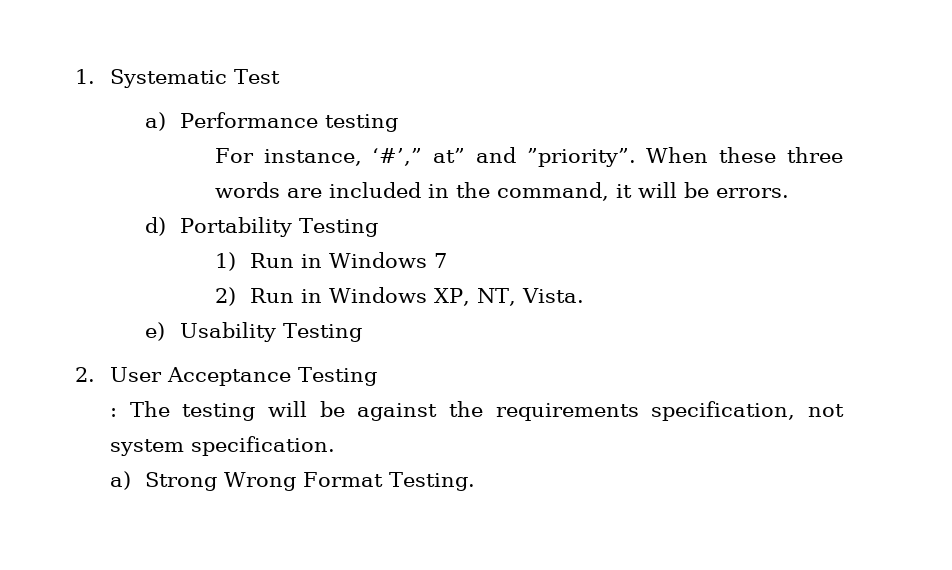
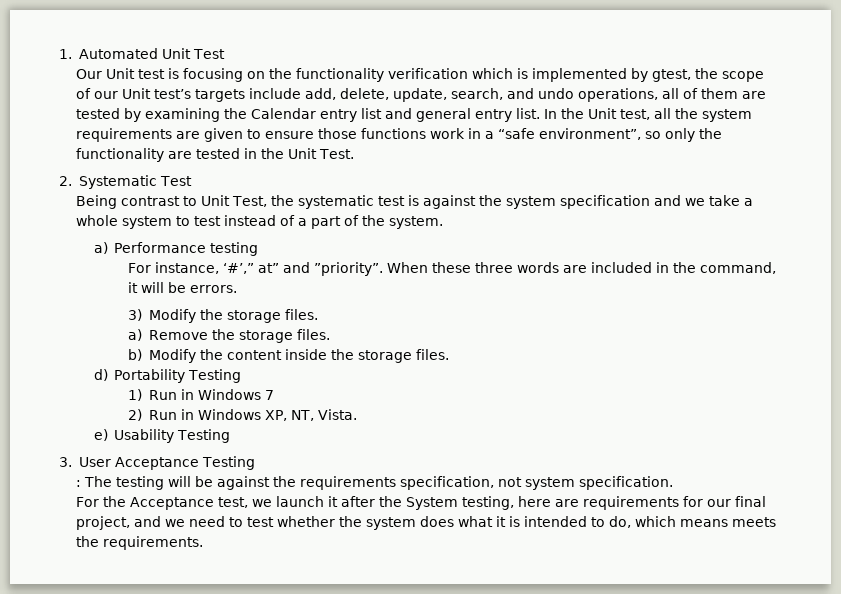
- 1. Systematic Test
+ 1. Automated Unit Test
+ Our Unit test is focusing on the functionality verification which is implemented by gtest, the scope of our Unit test’s targets include add, delete, update, search, and undo operations, all of them are tested by examining the Calendar entry list and general entry list. In the Unit test, all the system requirements are given to ensure those functions work in a “safe environment”, so only the functionality are tested in the Unit Test.
+ 2. Systematic Test
+ Being contrast to Unit Test, the systematic test is against the system specification and we take a whole system to test instead of a part of the system.
+ 3) Modify the storage files.
+ a) Remove the storage files.
+ b) Modify the content inside the storage files.
- 2. User Acceptance Testing
+ 3. User Acceptance Testing
- a) Strong Wrong Format Testing.
+ For the Acceptance test, we launch it after the System testing, here are requirements for our final project, and we need to test whether the system does what it is intended to do, which means meets the requirements.

